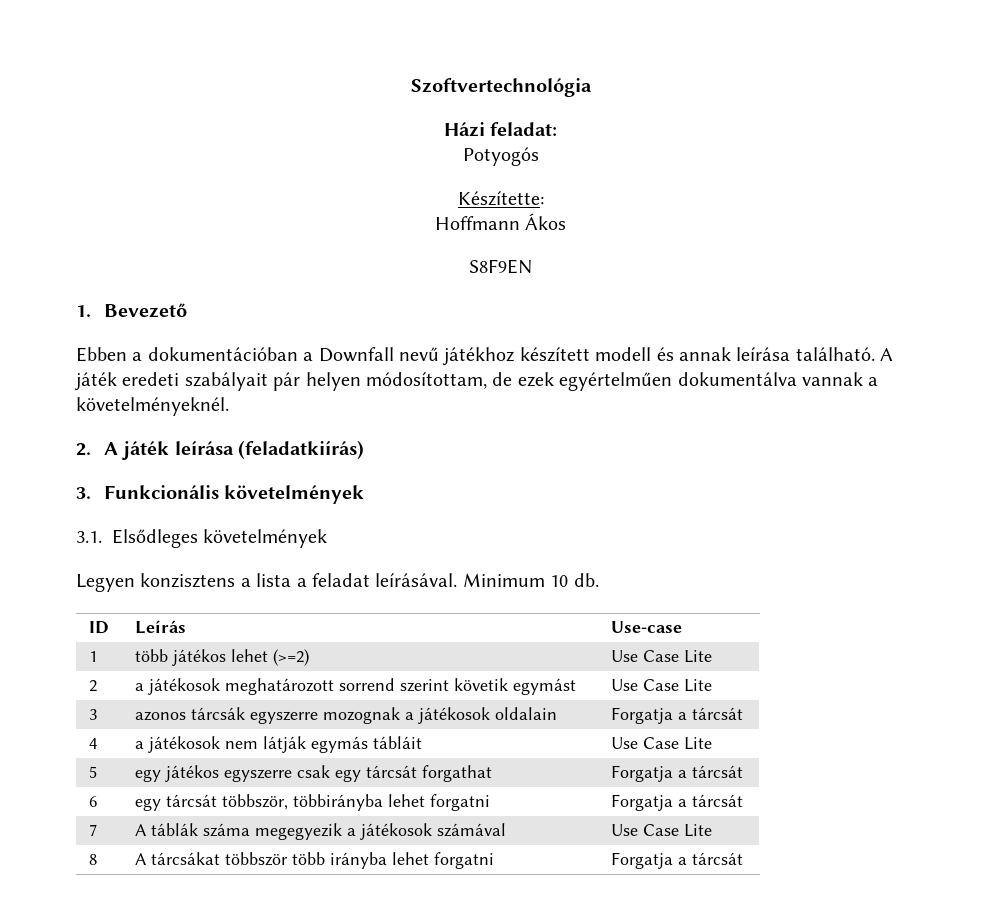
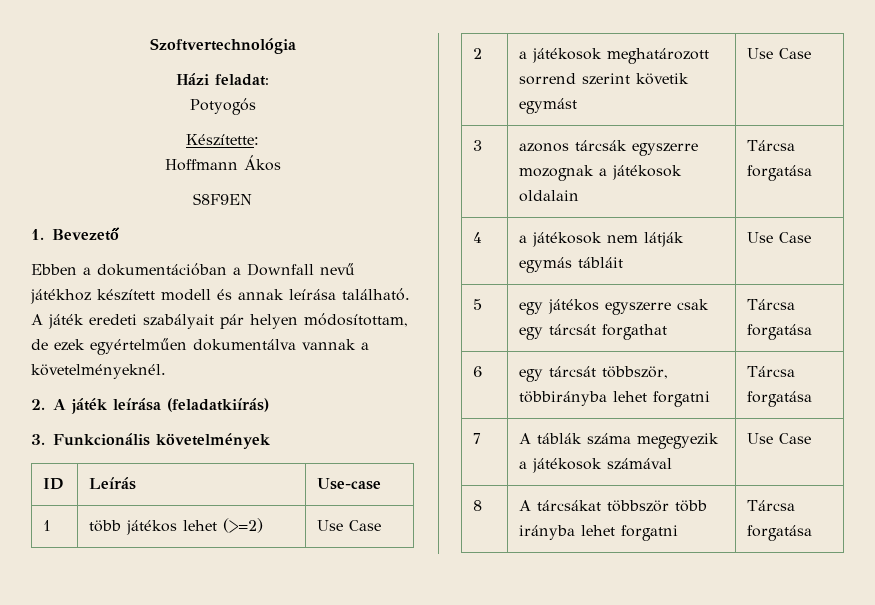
- 3.1. Elsődleges követelmények
- Legyen konzisztens a lista a feladat leírásával. Minimum 10 db.
- 1 | több játékos lehet (>=2) | Use Case Lite
+ 1 | több játékos lehet (>=2) | Use Case
- 2 | a játékosok meghatározott sorrend szerint követik egymást | Use Case Lite
+ 2 | a játékosok meghatározott sorrend szerint követik egymást | Use Case
- 3 | azonos tárcsák egyszerre mozognak a játékosok oldalain | Forgatja a tárcsát
+ 3 | azonos tárcsák egyszerre mozognak a játékosok oldalain | Tárcsa forgatása
- 4 | a játékosok nem látják egymás tábláit | Use Case Lite
+ 4 | a játékosok nem látják egymás tábláit | Use Case
- 5 | egy játékos egyszerre csak egy tárcsát forgathat | Forgatja a tárcsát
+ 5 | egy játékos egyszerre csak egy tárcsát forgathat | Tárcsa forgatása
- 6 | egy tárcsát többször, többirányba lehet forgatni | Forgatja a tárcsát
+ 6 | egy tárcsát többször, többirányba lehet forgatni | Tárcsa forgatása
- 7 | A táblák száma megegyezik a játékosok számával | Use Case Lite
+ 7 | A táblák száma megegyezik a játékosok számával | Use Case
- 8 | A tárcsákat többször több irányba lehet forgatni | Forgatja a tárcsát
+ 8 | A tárcsákat többször több irányba lehet forgatni | Tárcsa forgatása

